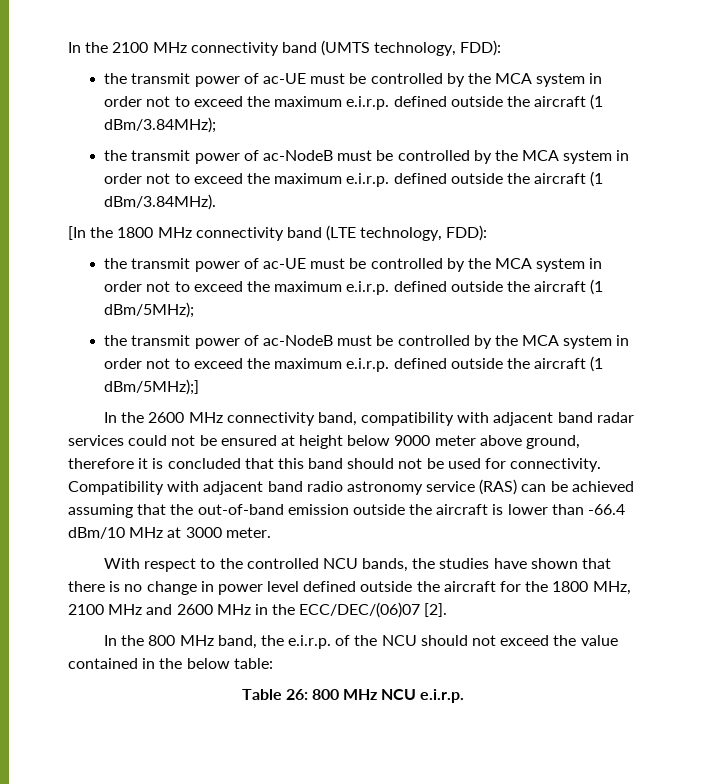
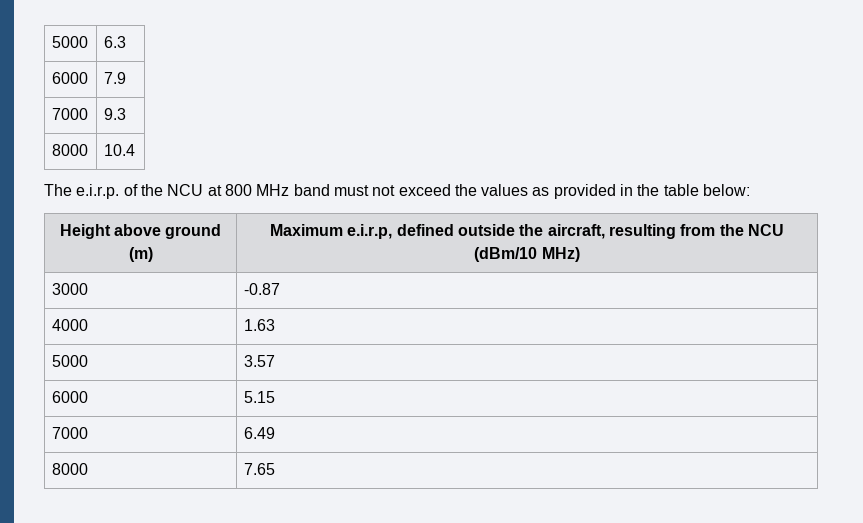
- In the 2100 MHz connectivity band (UMTS technology, FDD):
- the transmit power of ac-UE must be controlled by the MCA system in order not to exceed the maximum e.i.r.p. defined outside the aircraft (1 dBm/3.84MHz);
- the transmit power of ac-NodeB must be controlled by the MCA system in order not to exceed the maximum e.i.r.p. defined outside the aircraft (1 dBm/3.84MHz).
- [In the 1800 MHz connectivity band (LTE technology, FDD):
- the transmit power of ac-UE must be controlled by the MCA system in order not to exceed the maximum e.i.r.p. defined outside the aircraft (1 dBm/5MHz);
- the transmit power of ac-NodeB must be controlled by the MCA system in order not to exceed the maximum e.i.r.p. defined outside the aircraft (1 dBm/5MHz);]
- In the 2600 MHz connectivity band, compatibility with adjacent band radar services could not be ensured at height below 9000 meter above ground, therefore it is concluded that this band should not be used for connectivity. Compatibility with adjacent band radio astronomy service (RAS) can be achieved assuming that the out-of-band emission outside the aircraft is lower than -66.4 dBm/10 MHz at 3000 meter.
- With respect to the controlled NCU bands, the studies have shown that there is no change in power level defined outside the aircraft for the 1800 MHz, 2100 MHz and 2600 MHz in the ECC/DEC/(06)07 [2].
- In the 800 MHz band, the e.i.r.p. of the NCU should not exceed the value contained in the below table:
- Table 26: 800 MHz NCU e.i.r.p.
+ 5000 | 6.3
+ 6000 | 7.9
+ 7000 | 9.3
+ 8000 | 10.4
+ The e.i.r.p. of the NCU at 800 MHz band must not exceed the values as provided in the table below:
+ Height above ground (m) | Maximum e.i.r.p, defined outside the aircraft, resulting from the NCU (dBm/10 MHz)
+ 3000 | -0.87
+ 4000 | 1.63
+ 5000 | 3.57
+ 6000 | 5.15
+ 7000 | 6.49
+ 8000 | 7.65

